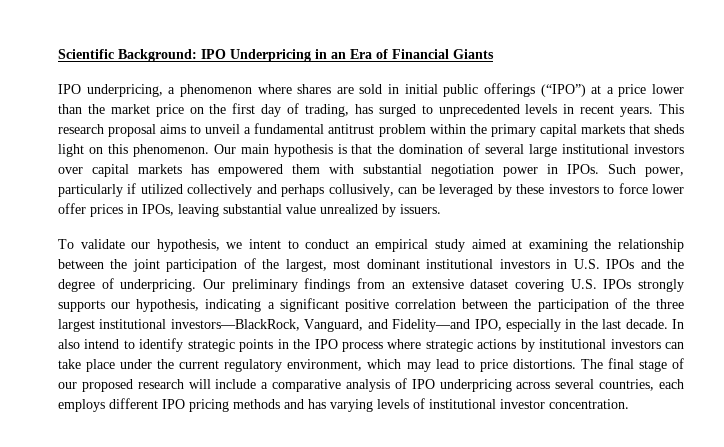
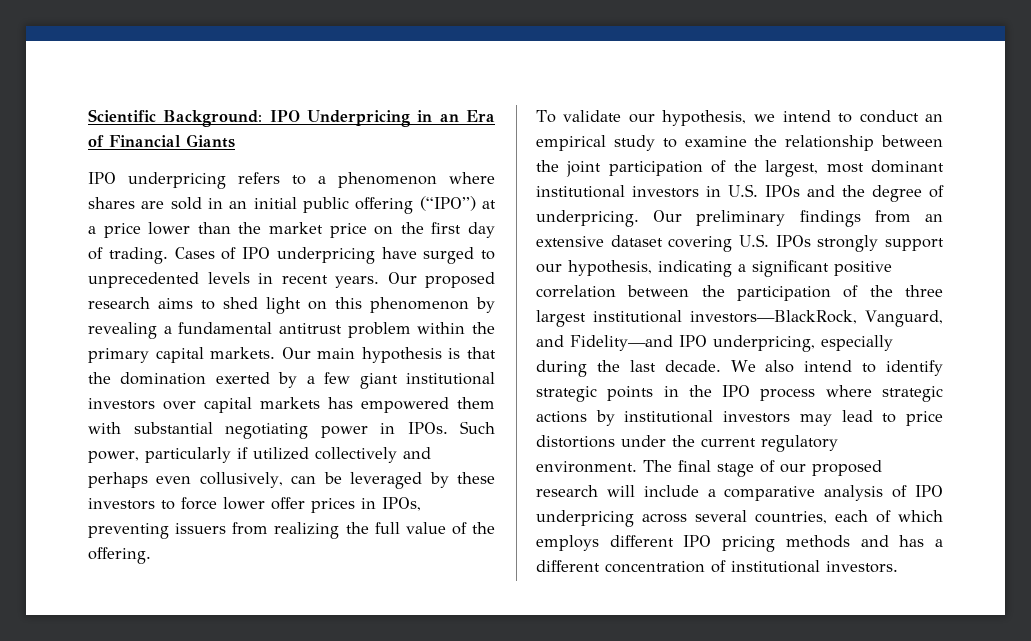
- IPO underpricing, a phenomenon where shares are sold in initial public offerings (“IPO”) at a price lower than the market price on the first day of trading, has surged to unprecedented levels in recent years.
+ IPO underpricing refers to a phenomenon where shares are sold in an initial public offering (“IPO”) at a price lower than the market price on the first day of trading. Cases of IPO underpricing have surged to unprecedented levels in recent years.
- This research proposal aims to unveil a fundamental antitrust problem within the primary capital markets that sheds light on this phenomenon.
+ Our proposed research aims to shed light on this phenomenon by revealing a fundamental antitrust problem within the primary capital markets.
- Our main hypothesis is that the domination of several large institutional investors over capital markets has empowered them with substantial negotiation power in IPOs.
+ Our main hypothesis is that the domination exerted by a few giant institutional investors over capital markets has empowered them with substantial negotiating power in IPOs.
- Such power, particularly if utilized collectively and perhaps collusively, can be leveraged by these investors to force lower offer prices in IPOs, leaving substantial value unrealized by issuers.
+ Such power, particularly if utilized collectively and perhaps even collusively, can be leveraged by these investors to force lower offer prices in IPOs, preventing issuers from realizing the full value of the offering.
- To validate our hypothesis, we intent to conduct an empirical study aimed at examining the relationship between the joint participation of the largest, most dominant institutional investors in U.S. IPOs and the degree of underpricing.
+ To validate our hypothesis, we intend to conduct an empirical study to examine the relationship between the joint participation of the largest, most dominant institutional investors in U.S. IPOs and the degree of underpricing.
- Our preliminary findings from an extensive dataset covering U.S. IPOs strongly supports our hypothesis, indicating a significant positive correlation between the participation of the three largest institutional investors—BlackRock, Vanguard, and Fidelity—and IPO, especially in the last decade.
+ Our preliminary findings from an extensive dataset covering U.S. IPOs strongly support our hypothesis, indicating a significant positive correlation between the participation of the three largest institutional investors—BlackRock, Vanguard, and Fidelity—and IPO underpricing, especially during the last decade.
- In also intend to identify strategic points in the IPO process where strategic actions by institutional investors can take place under the current regulatory environment, which may lead to price distortions.
+ We also intend to identify strategic points in the IPO process where strategic actions by institutional investors may lead to price distortions under the current regulatory environment.
- The final stage of our proposed research will include a comparative analysis of IPO underpricing across several countries, each employs different IPO pricing methods and has varying levels of institutional investor concentration.
+ The final stage of our proposed research will include a comparative analysis of IPO underpricing across several countries, each of which employs different IPO pricing methods and has a different concentration of institutional investors.

